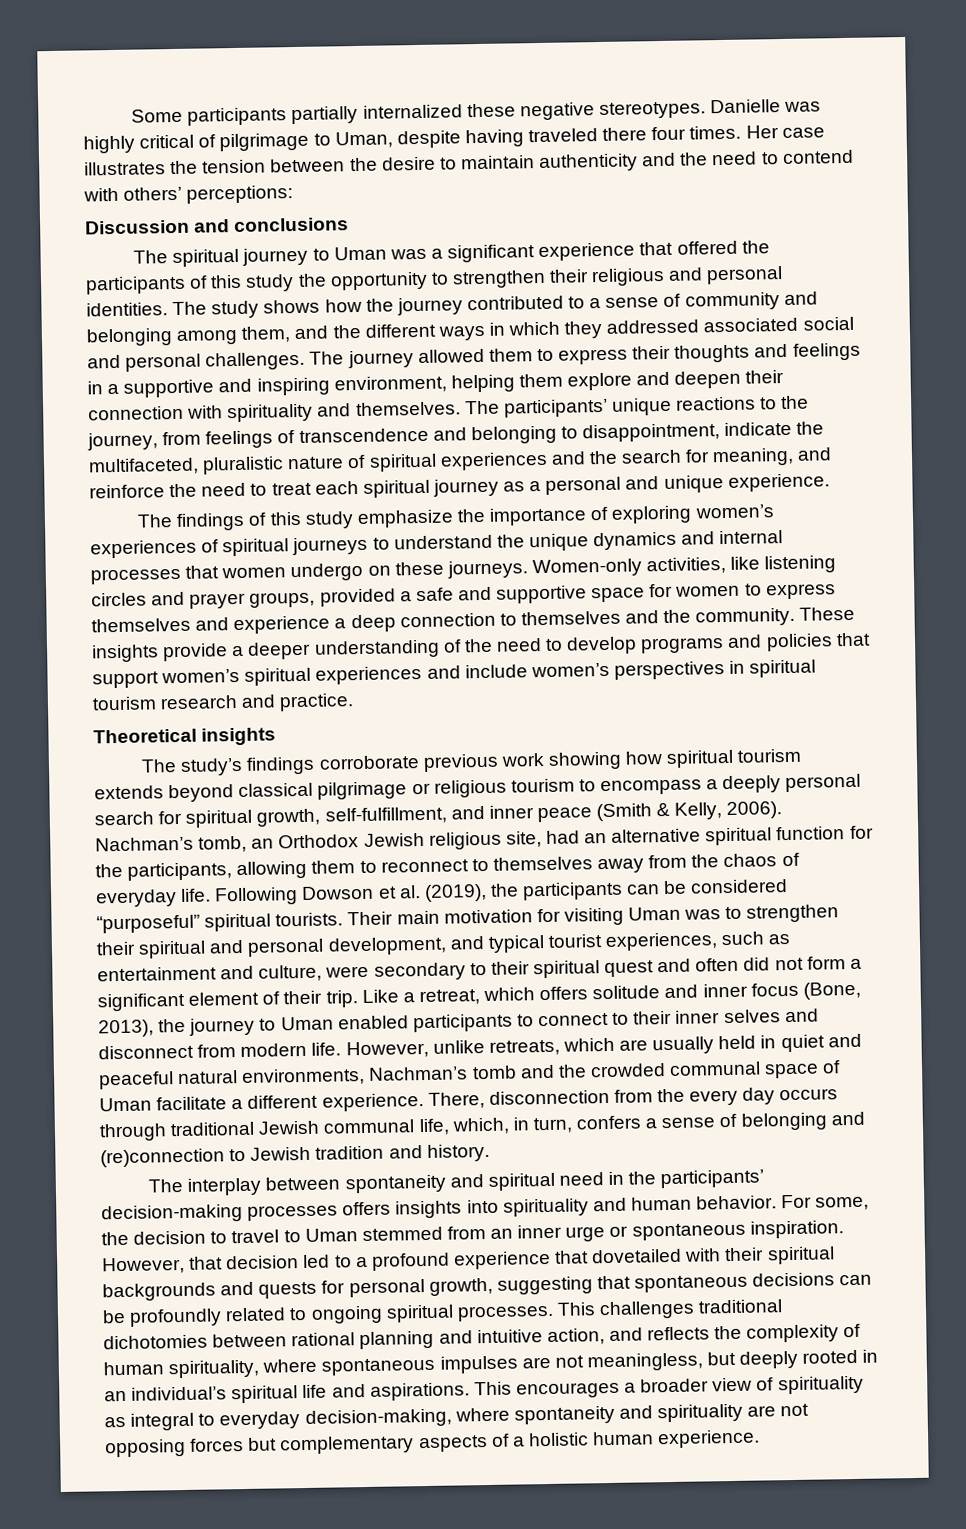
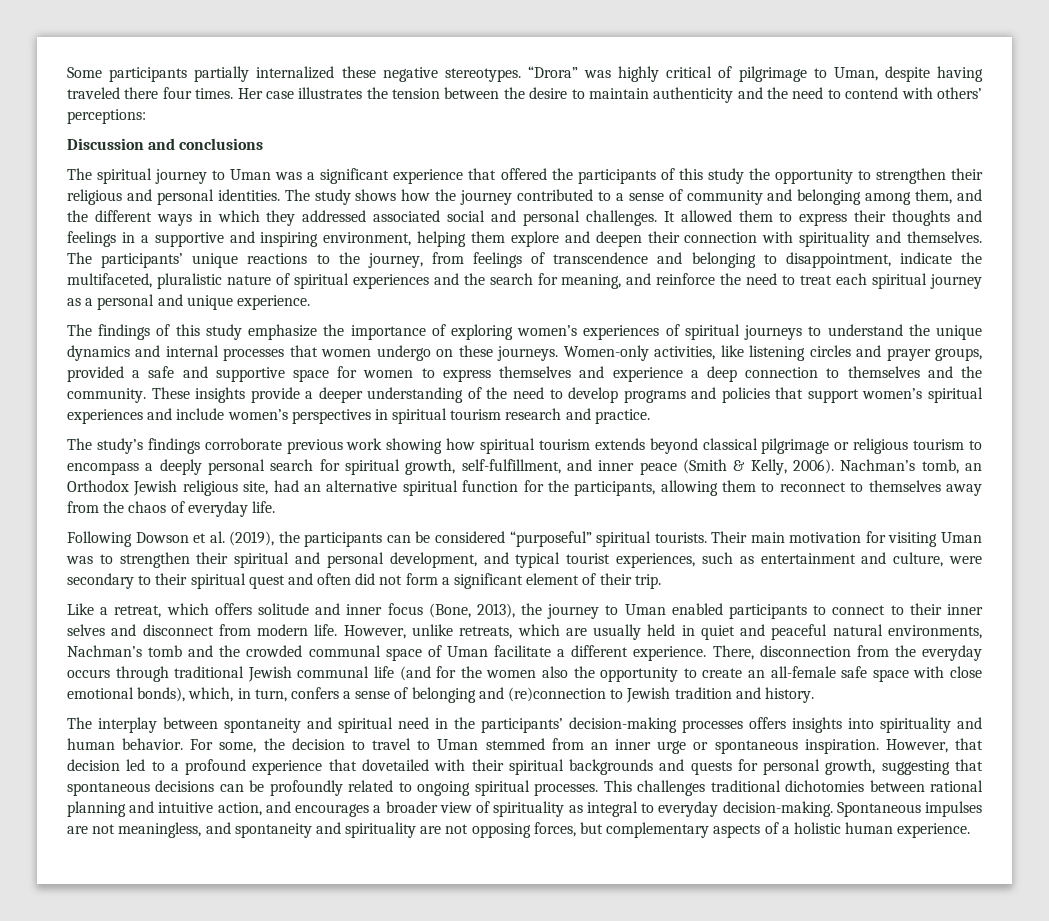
- Danielle was highly critical of pilgrimage to Uman, despite having traveled there four times.
+ “Drora” was highly critical of pilgrimage to Uman, despite having traveled there four times.
- The journey allowed them to express their thoughts and feelings in a supportive and inspiring environment, helping them explore and deepen their connection with spirituality and themselves.
+ It allowed them to express their thoughts and feelings in a supportive and inspiring environment, helping them explore and deepen their connection with spirituality and themselves.
- Theoretical insights
- Nachman’s tomb, an Orthodox Jewish religious site, had an alternative spiritual function for the participants, allowing them to reconnect to themselves away from the chaos of everyday life. Following Dowson et al. (2019), the participants can be considered “purposeful” spiritual tourists.
+ Nachman’s tomb, an Orthodox Jewish religious site, had an alternative spiritual function for the participants, allowing them to reconnect to themselves away from the chaos of everyday life.
+ Following Dowson et al. (2019), the participants can be considered “purposeful” spiritual tourists.
- Their main motivation for visiting Uman was to strengthen their spiritual and personal development, and typical tourist experiences, such as entertainment and culture, were secondary to their spiritual quest and often did not form a significant element of their trip. Like a retreat, which offers solitude and inner focus (Bone, 2013), the journey to Uman enabled participants to connect to their inner selves and disconnect from modern life.
+ Their main motivation for visiting Uman was to strengthen their spiritual and personal development, and typical tourist experiences, such as entertainment and culture, were secondary to their spiritual quest and often did not form a significant element of their trip.
+ Like a retreat, which offers solitude and inner focus (Bone, 2013), the journey to Uman enabled participants to connect to their inner selves and disconnect from modern life.
- There, disconnection from the every day occurs through traditional Jewish communal life, which, in turn, confers a sense of belonging and (re)connection to Jewish tradition and history.
+ There, disconnection from the everyday occurs through traditional Jewish communal life (and for the women also the opportunity to create an all-female safe space with close emotional bonds), which, in turn, confers a sense of belonging and (re)connection to Jewish tradition and history.
- This challenges traditional dichotomies between rational planning and intuitive action, and reflects the complexity of human spirituality, where spontaneous impulses are not meaningless, but deeply rooted in an individual’s spiritual life and aspirations. This encourages a broader view of spirituality as integral to everyday decision-making, where spontaneity and spirituality are not opposing forces but complementary aspects of a holistic human experience.
+ This challenges traditional dichotomies between rational planning and intuitive action, and encourages a broader view of spirituality as integral to everyday decision-making. Spontaneous impulses are not meaningless, and spontaneity and spirituality are not opposing forces, but complementary aspects of a holistic human experience.

